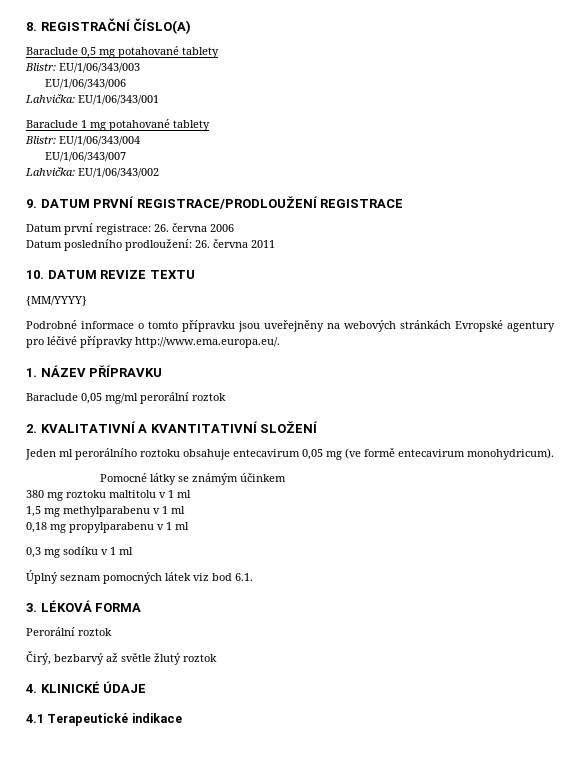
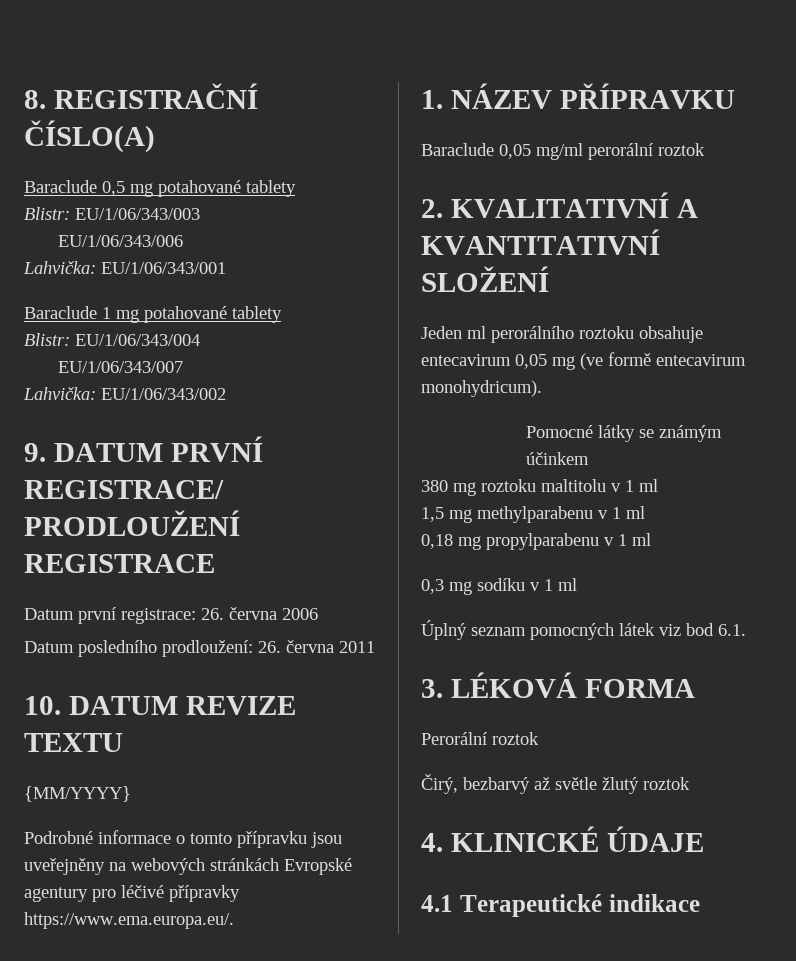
- Podrobné informace o tomto přípravku jsou uveřejněny na webových stránkách Evropské agentury pro léčivé přípravky http://www.ema.europa.eu/.
+ Podrobné informace o tomto přípravku jsou uveřejněny na webových stránkách Evropské agentury pro léčivé přípravky https://www.ema.europa.eu/.

